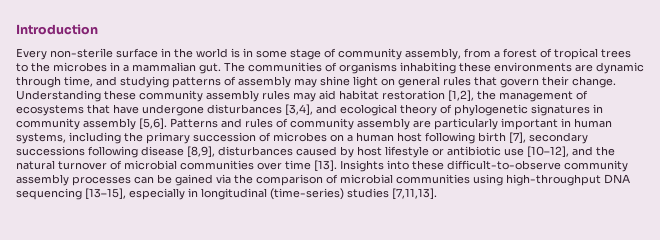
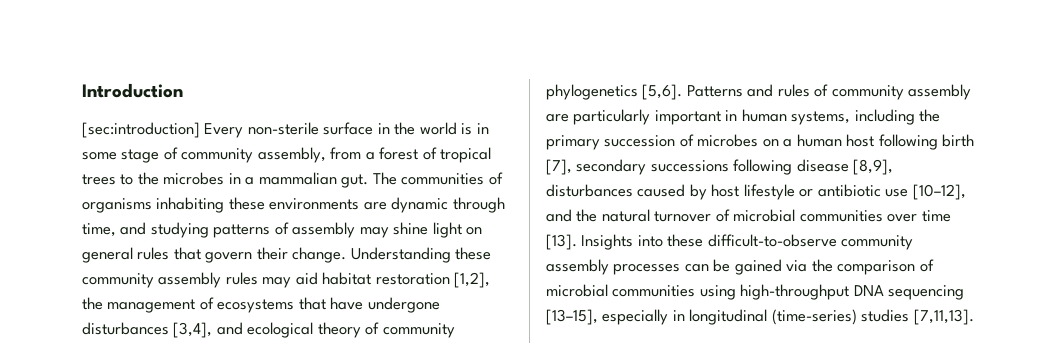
- Every non-sterile surface in the world is in some stage of community assembly, from a forest of tropical trees to the microbes in a mammalian gut.
+ [sec:introduction] Every non-sterile surface in the world is in some stage of community assembly, from a forest of tropical trees to the microbes in a mammalian gut.
- Understanding these community assembly rules may aid habitat restoration [1,2], the management of ecosystems that have undergone disturbances [3,4], and ecological theory of phylogenetic signatures in community assembly [5,6].
+ Understanding these community assembly rules may aid habitat restoration [1,2], the management of ecosystems that have undergone disturbances [3,4], and ecological theory of community phylogenetics [5,6].

